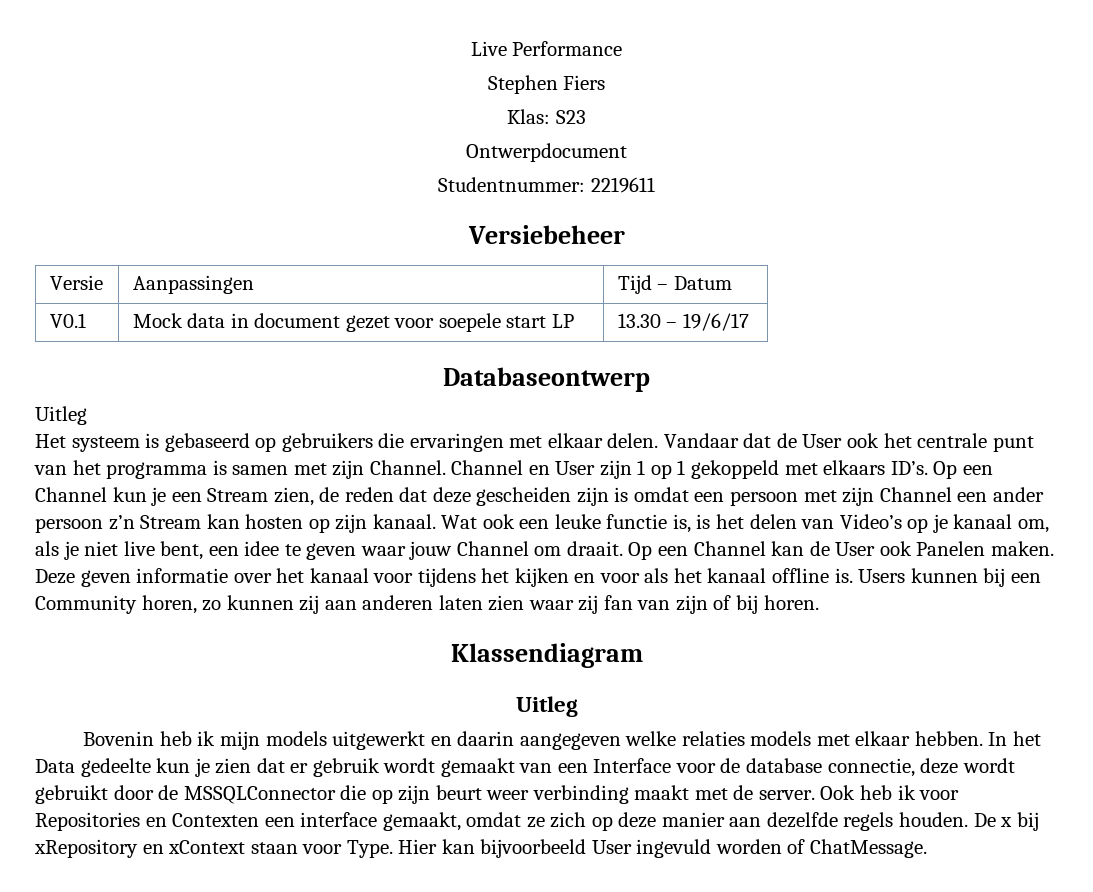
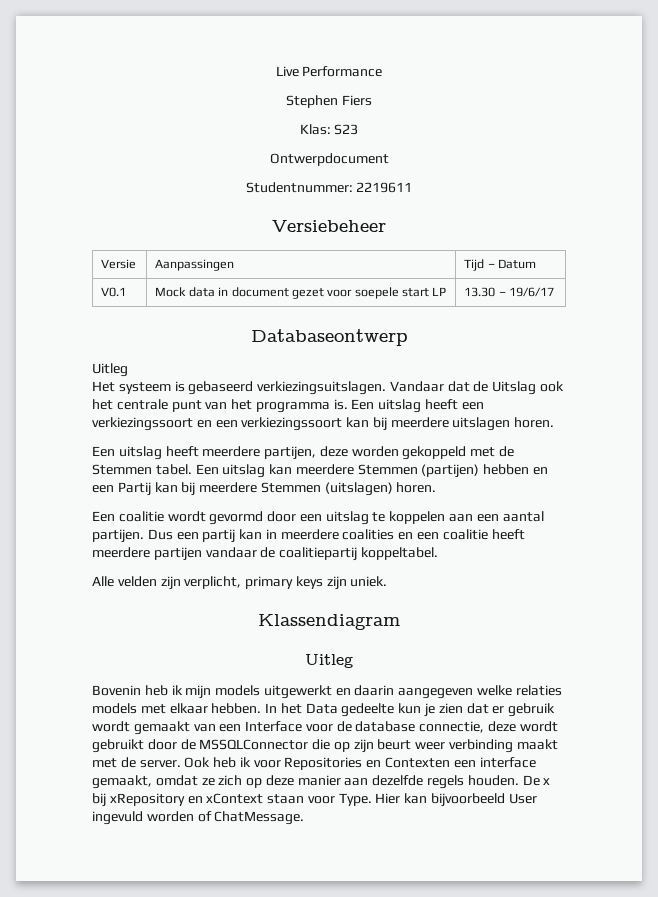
- Het systeem is gebaseerd op gebruikers die ervaringen met elkaar delen.
+ Het systeem is gebaseerd verkiezingsuitslagen.
- Vandaar dat de User ook het centrale punt van het programma is samen met zijn Channel. Channel en User zijn 1 op 1 gekoppeld met elkaars ID’s. Op een Channel kun je een Stream zien, de reden dat deze gescheiden zijn is omdat een persoon met zijn Channel een ander persoon z’n Stream kan hosten op zijn kanaal. Wat ook een leuke functie is, is het delen van Video’s op je kanaal om, als je niet live bent, een idee te geven waar jouw Channel om draait. Op een Channel kan de User ook Panelen maken. Deze geven informatie over het kanaal voor tijdens het kijken en voor als het kanaal offline is. Users kunnen bij een Community horen, zo kunnen zij aan anderen laten zien waar zij fan van zijn of bij horen.
+ Vandaar dat de Uitslag ook het centrale punt van het programma is. Een uitslag heeft een verkiezingssoort en een verkiezingssoort kan bij meerdere uitslagen horen.
+ Een uitslag heeft meerdere partijen, deze worden gekoppeld met de Stemmen tabel. Een uitslag kan meerdere Stemmen (partijen) hebben en een Partij kan bij meerdere Stemmen (uitslagen) horen.
+ Een coalitie wordt gevormd door een uitslag te koppelen aan een aantal partijen. Dus een partij kan in meerdere coalities en een coalitie heeft meerdere partijen vandaar de coalitiepartij koppeltabel.
+ Alle velden zijn verplicht, primary keys zijn uniek.

